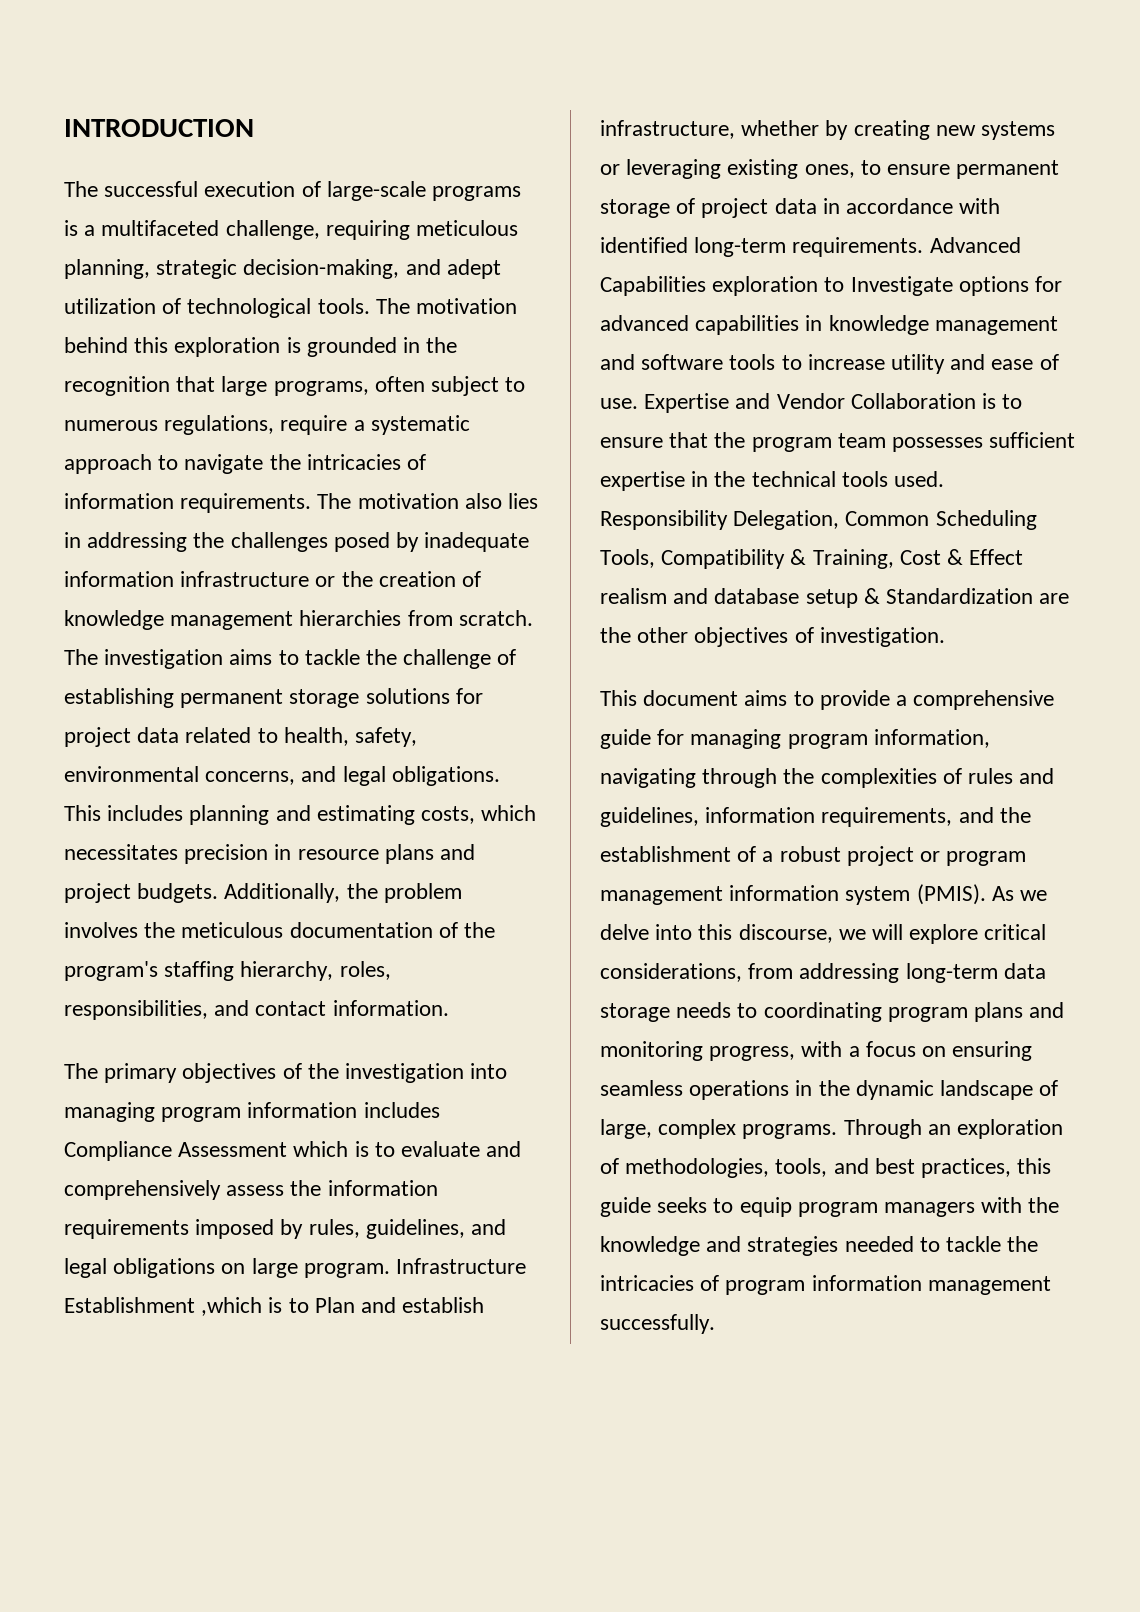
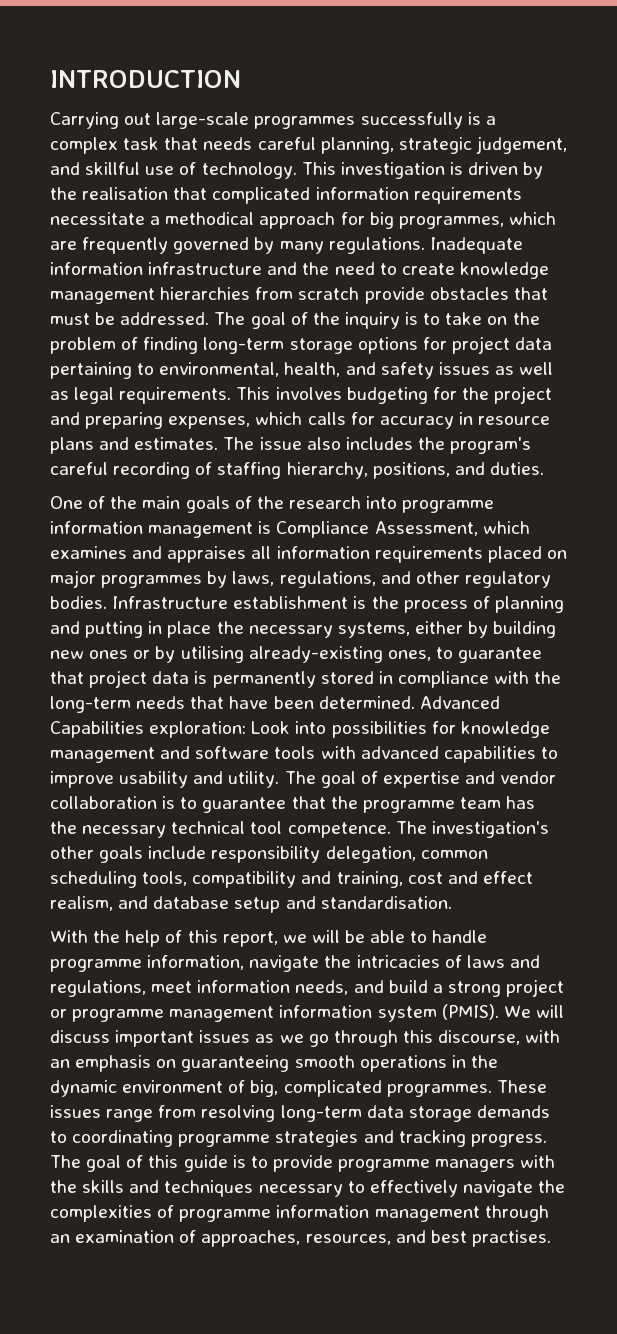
- The successful execution of large-scale programs is a multifaceted challenge, requiring meticulous planning, strategic decision-making, and adept utilization of technological tools. The motivation behind this exploration is grounded in the recognition that large programs, often subject to numerous regulations, require a systematic approach to navigate the intricacies of information requirements. The motivation also lies in addressing the challenges posed by inadequate information infrastructure or the creation of knowledge management hierarchies from scratch. The investigation aims to tackle the challenge of establishing permanent storage solutions for project data related to health, safety, environmental concerns, and legal obligations. This includes planning and estimating costs, which necessitates precision in resource plans and project budgets. Additionally, the problem involves the meticulous documentation of the program's staffing hierarchy, roles, responsibilities, and contact information.
- The primary objectives of the investigation into managing program information includes Compliance Assessment which is to evaluate and comprehensively assess the information requirements imposed by rules, guidelines, and legal obligations on large program. Infrastructure Establishment ,which is to Plan and establish infrastructure, whether by creating new systems or leveraging existing ones, to ensure permanent storage of project data in accordance with identified long-term requirements. Advanced Capabilities exploration to Investigate options for advanced capabilities in knowledge management and software tools to increase utility and ease of use. Expertise and Vendor Collaboration is to ensure that the program team possesses sufficient expertise in the technical tools used. Responsibility Delegation, Common Scheduling Tools, Compatibility & Training, Cost & Effect realism and database setup & Standardization are the other objectives of investigation.
- This document aims to provide a comprehensive guide for managing program information, navigating through the complexities of rules and guidelines, information requirements, and the establishment of a robust project or program management information system (PMIS).
+ Carrying out large-scale programmes successfully is a complex task that needs careful planning, strategic judgement, and skillful use of technology. This investigation is driven by the realisation that complicated information requirements necessitate a methodical approach for big programmes, which are frequently governed by many regulations. Inadequate information infrastructure and the need to create knowledge management hierarchies from scratch provide obstacles that must be addressed. The goal of the inquiry is to take on the problem of finding long-term storage options for project data pertaining to environmental, health, and safety issues as well as legal requirements. This involves budgeting for the project and preparing expenses, which calls for accuracy in resource plans and estimates. The issue also includes the program's careful recording of staffing hierarchy, positions, and duties.
+ One of the main goals of the research into programme information management is Compliance Assessment, which examines and appraises all information requirements placed on major programmes by laws, regulations, and other regulatory bodies. Infrastructure establishment is the process of planning and putting in place the necessary systems, either by building new ones or by utilising already-existing ones, to guarantee that project data is permanently stored in compliance with the long-term needs that have been determined. Advanced Capabilities exploration: Look into possibilities for knowledge management and software tools with advanced capabilities to improve usability and utility. The goal of expertise and vendor collaboration is to guarantee that the programme team has the necessary technical tool competence. The investigation's other goals include responsibility delegation, common scheduling tools, compatibility and training, cost and effect realism, and database setup and standardisation.
+ With the help of this report, we will be able to handle programme information, navigate the intricacies of laws and regulations, meet information needs, and build a strong project or programme management information system (PMIS).
- As we delve into this discourse, we will explore critical considerations, from addressing long-term data storage needs to coordinating program plans and monitoring progress, with a focus on ensuring seamless operations in the dynamic landscape of large, complex programs. Through an exploration of methodologies, tools, and best practices, this guide seeks to equip program managers with the knowledge and strategies needed to tackle the intricacies of program information management successfully.
+ We will discuss important issues as we go through this discourse, with an emphasis on guaranteeing smooth operations in the dynamic environment of big, complicated programmes. These issues range from resolving long-term data storage demands to coordinating programme strategies and tracking progress. The goal of this guide is to provide programme managers with the skills and techniques necessary to effectively navigate the complexities of programme information management through an examination of approaches, resources, and best practises.

